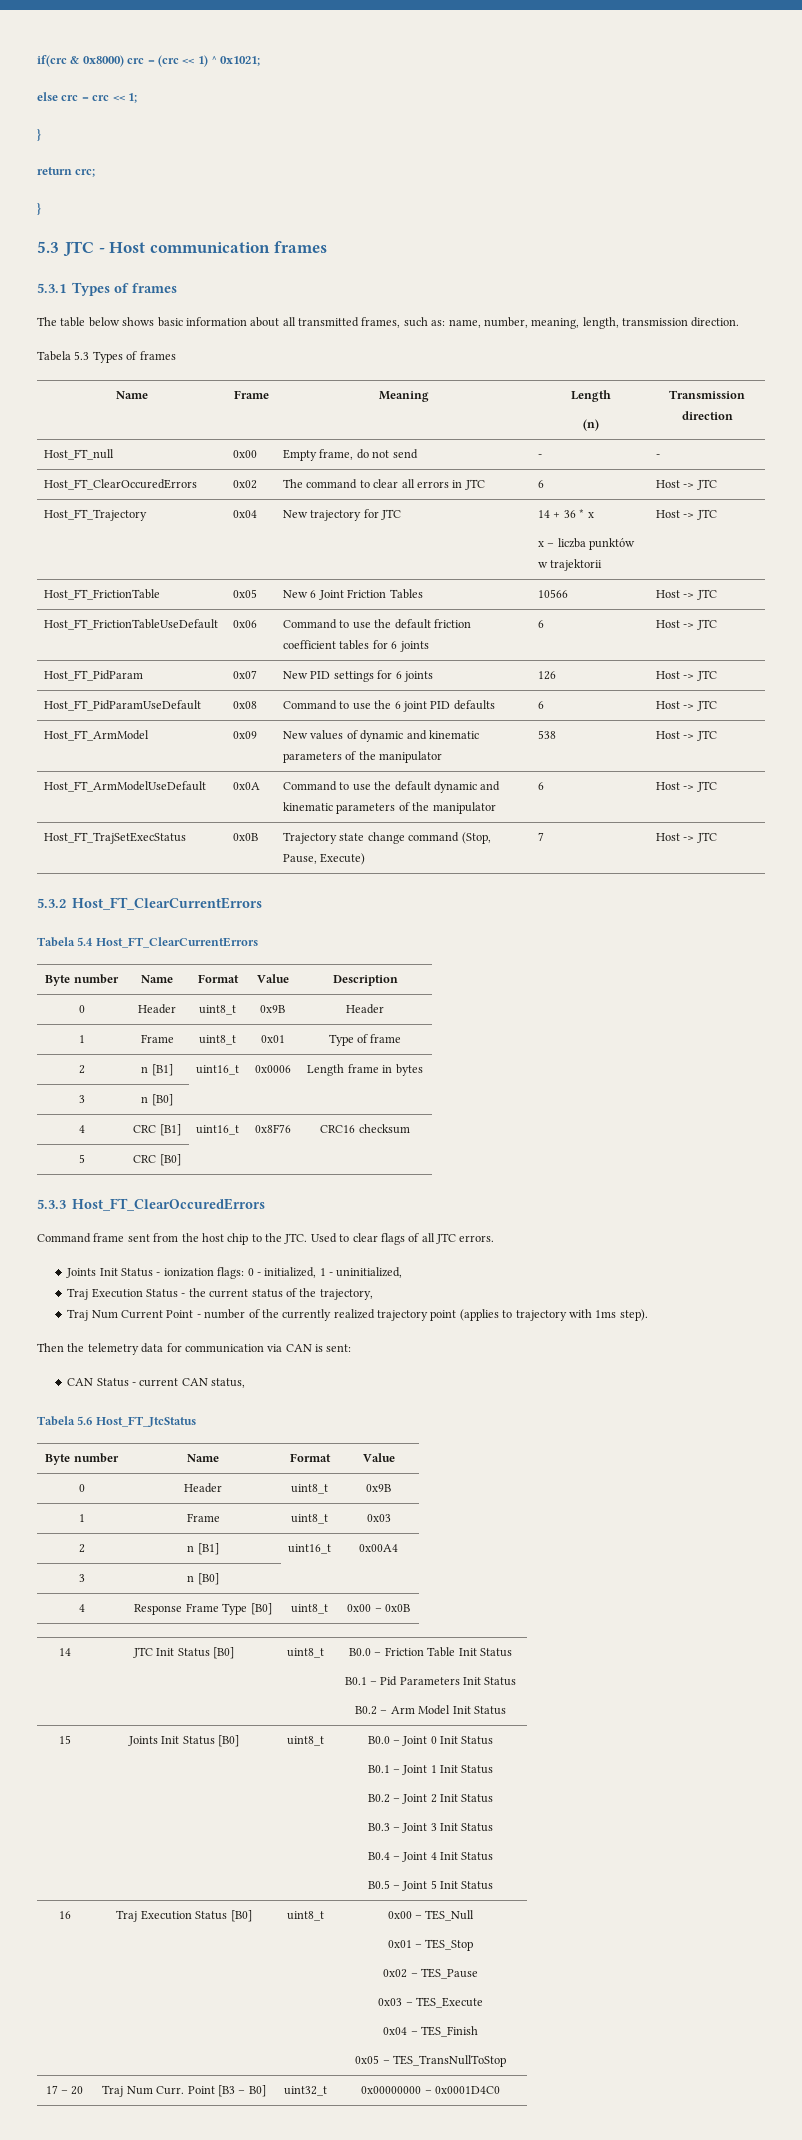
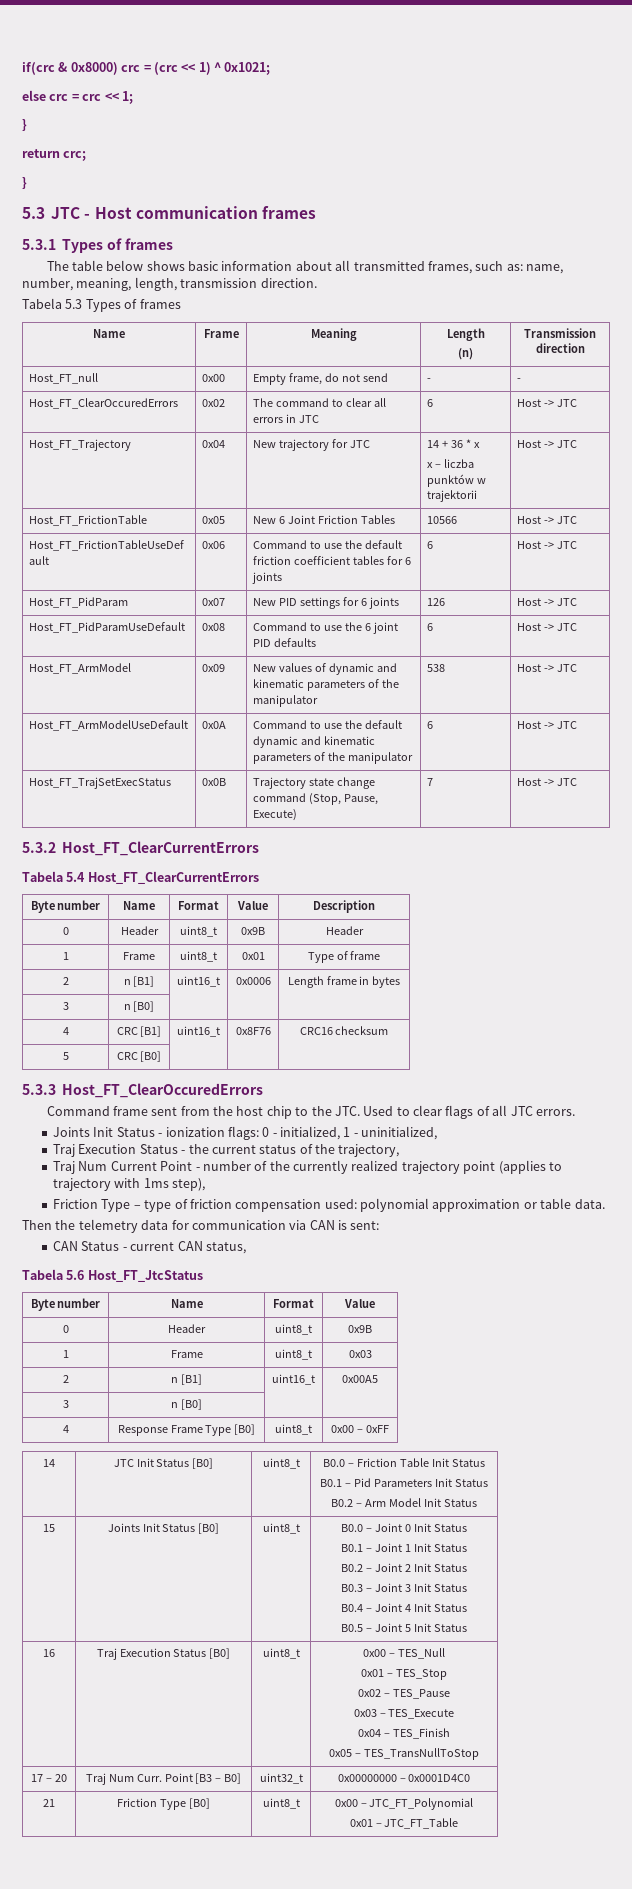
- Traj Num Current Point - number of the currently realized trajectory point (applies to trajectory with 1ms step).
+ Traj Num Current Point - number of the currently realized trajectory point (applies to trajectory with 1ms step),
+ Friction Type – type of friction compensation used: polynomial approximation or table data.
- 2 | n [B1] | uint16_t | 0x00A4
+ 2 | n [B1] | uint16_t | 0x00A5
- 4 | Response Frame Type [B0] | uint8_t | 0x00 – 0x0B
+ 4 | Response Frame Type [B0] | uint8_t | 0x00 – 0xFF
+ 21 | Friction Type [B0] | uint8_t | 0x00 – JTC_FT_Polynomial
+ 0x01 – JTC_FT_Table

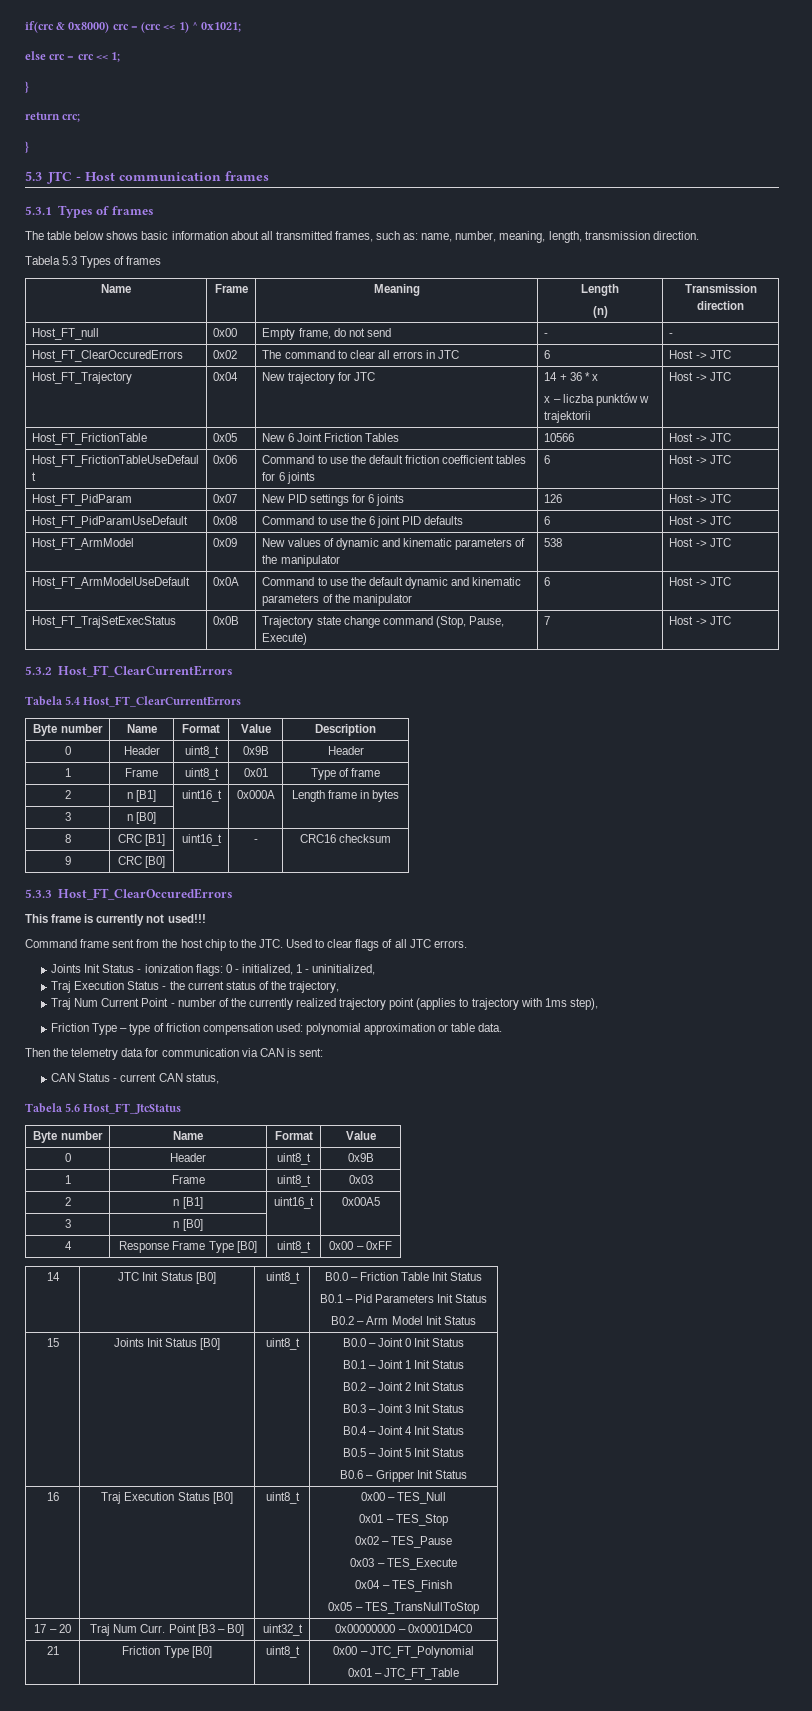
- 2 | n [B1] | uint16_t | 0x0006 | Length frame in bytes
+ 2 | n [B1] | uint16_t | 0x000A | Length frame in bytes
- 4 | CRC [B1] | uint16_t | 0x8F76 | CRC16 checksum
+ 8 | CRC [B1] | uint16_t | - | CRC16 checksum
- 5 | CRC [B0] | | |
+ 9 | CRC [B0] | | |
+ This frame is currently not used!!!
+ B0.6 – Gripper Init Status

